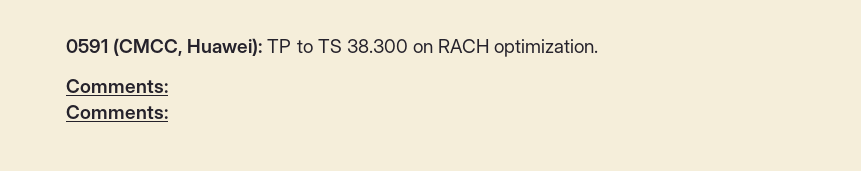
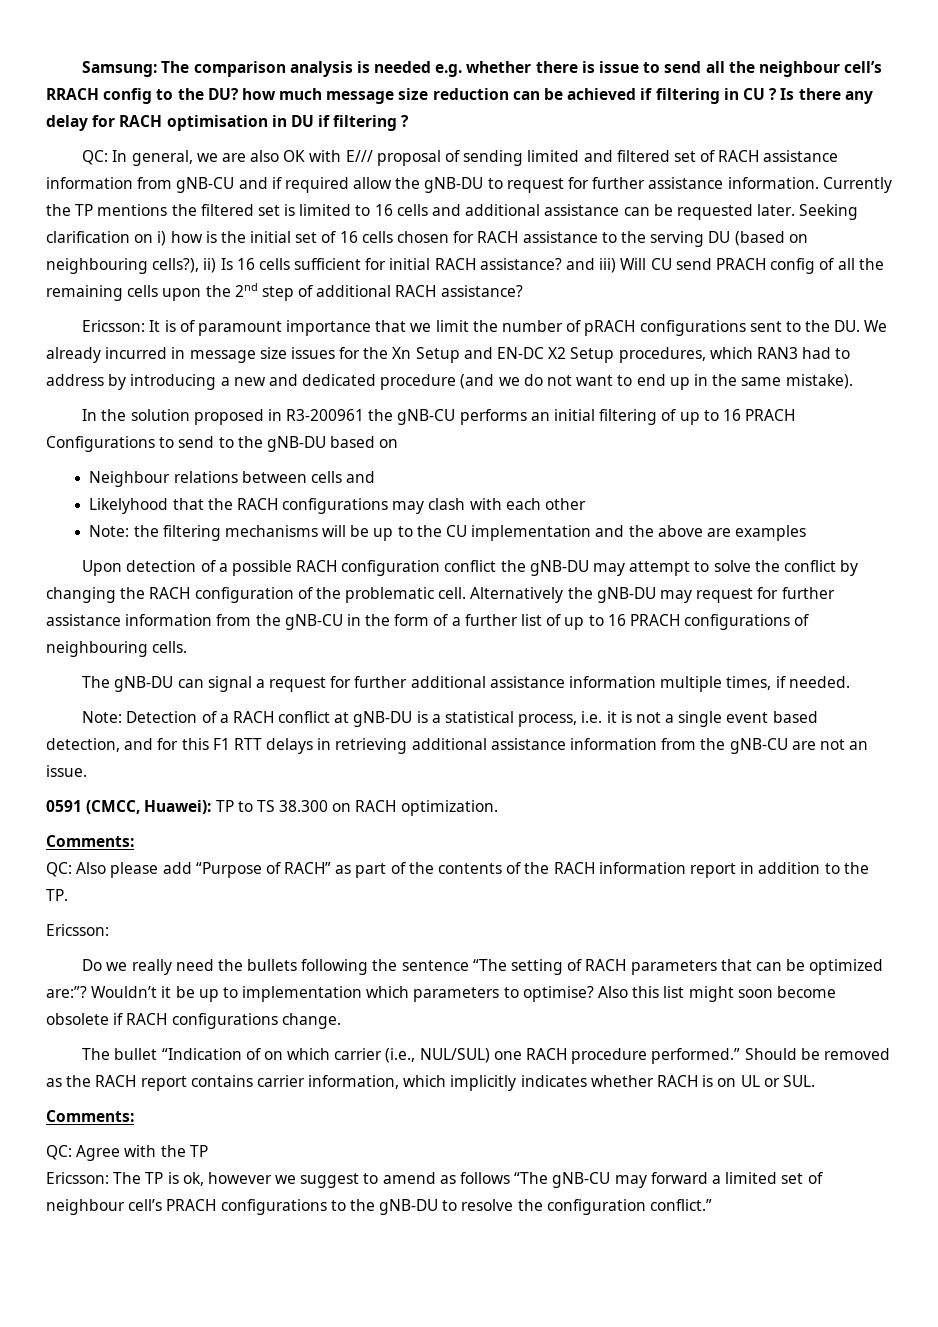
+ Samsung: The comparison analysis is needed e.g. whether there is issue to send all the neighbour cell’s RRACH config to the DU? how much message size reduction can be achieved if filtering in CU ? Is there any delay for RACH optimisation in DU if filtering ?
+ QC: In general, we are also OK with E/// proposal of sending limited and filtered set of RACH assistance information from gNB-CU and if required allow the gNB-DU to request for further assistance information. Currently the TP mentions the filtered set is limited to 16 cells and additional assistance can be requested later. Seeking clarification on i) how is the initial set of 16 cells chosen for RACH assistance to the serving DU (based on neighbouring cells?), ii) Is 16 cells sufficient for initial RACH assistance? and iii) Will CU send PRACH config of all the remaining cells upon the 2nd step of additional RACH assistance?
+ Ericsson: It is of paramount importance that we limit the number of pRACH configurations sent to the DU. We already incurred in message size issues for the Xn Setup and EN-DC X2 Setup procedures, which RAN3 had to address by introducing a new and dedicated procedure (and we do not want to end up in the same mistake).
+ In the solution proposed in R3-200961 the gNB-CU performs an initial filtering of up to 16 PRACH Configurations to send to the gNB-DU based on
+ Neighbour relations between cells and
+ Likelyhood that the RACH configurations may clash with each other
+ Note: the filtering mechanisms will be up to the CU implementation and the above are examples
+ Upon detection of a possible RACH configuration conflict the gNB-DU may attempt to solve the conflict by changing the RACH configuration of the problematic cell. Alternatively the gNB-DU may request for further assistance information from the gNB-CU in the form of a further list of up to 16 PRACH configurations of neighbouring cells.
+ The gNB-DU can signal a request for further additional assistance information multiple times, if needed.
+ Note: Detection of a RACH conflict at gNB-DU is a statistical process, i.e. it is not a single event based detection, and for this F1 RTT delays in retrieving additional assistance information from the gNB-CU are not an issue.
  0591 (CMCC, Huawei): TP to TS 38.300 on RACH optimization.
  Comments:
+ QC: Also please add “Purpose of RACH” as part of the contents of the RACH information report in addition to the TP.
+ Ericsson:
+ Do we really need the bullets following the sentence “The setting of RACH parameters that can be optimized are:”? Wouldn’t it be up to implementation which parameters to optimise? Also this list might soon become obsolete if RACH configurations change.
+ The bullet “Indication of on which carrier (i.e., NUL/SUL) one RACH procedure performed.” Should be removed as the RACH report contains carrier information, which implicitly indicates whether RACH is on UL or SUL.
  Comments:
+ QC: Agree with the TP
+ Ericsson: The TP is ok, however we suggest to amend as follows “The gNB-CU may forward a limited set of neighbour cell’s PRACH configurations to the gNB-DU to resolve the configuration conflict.”

